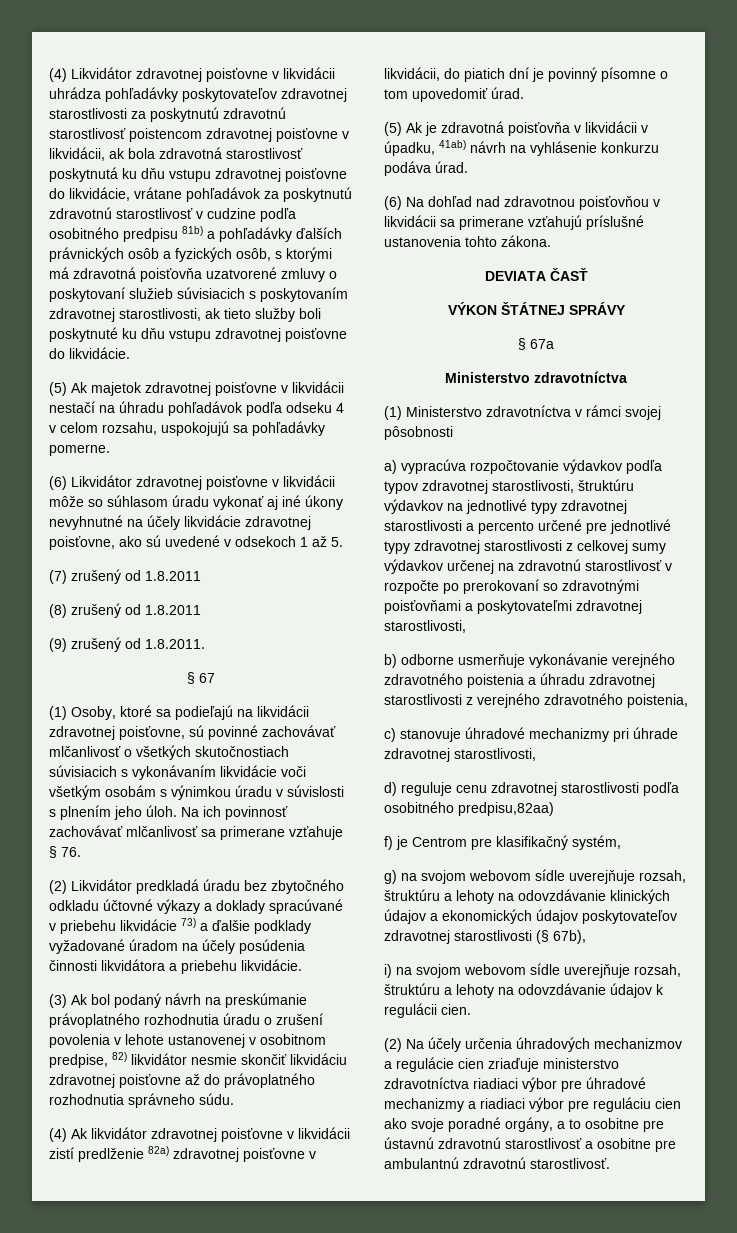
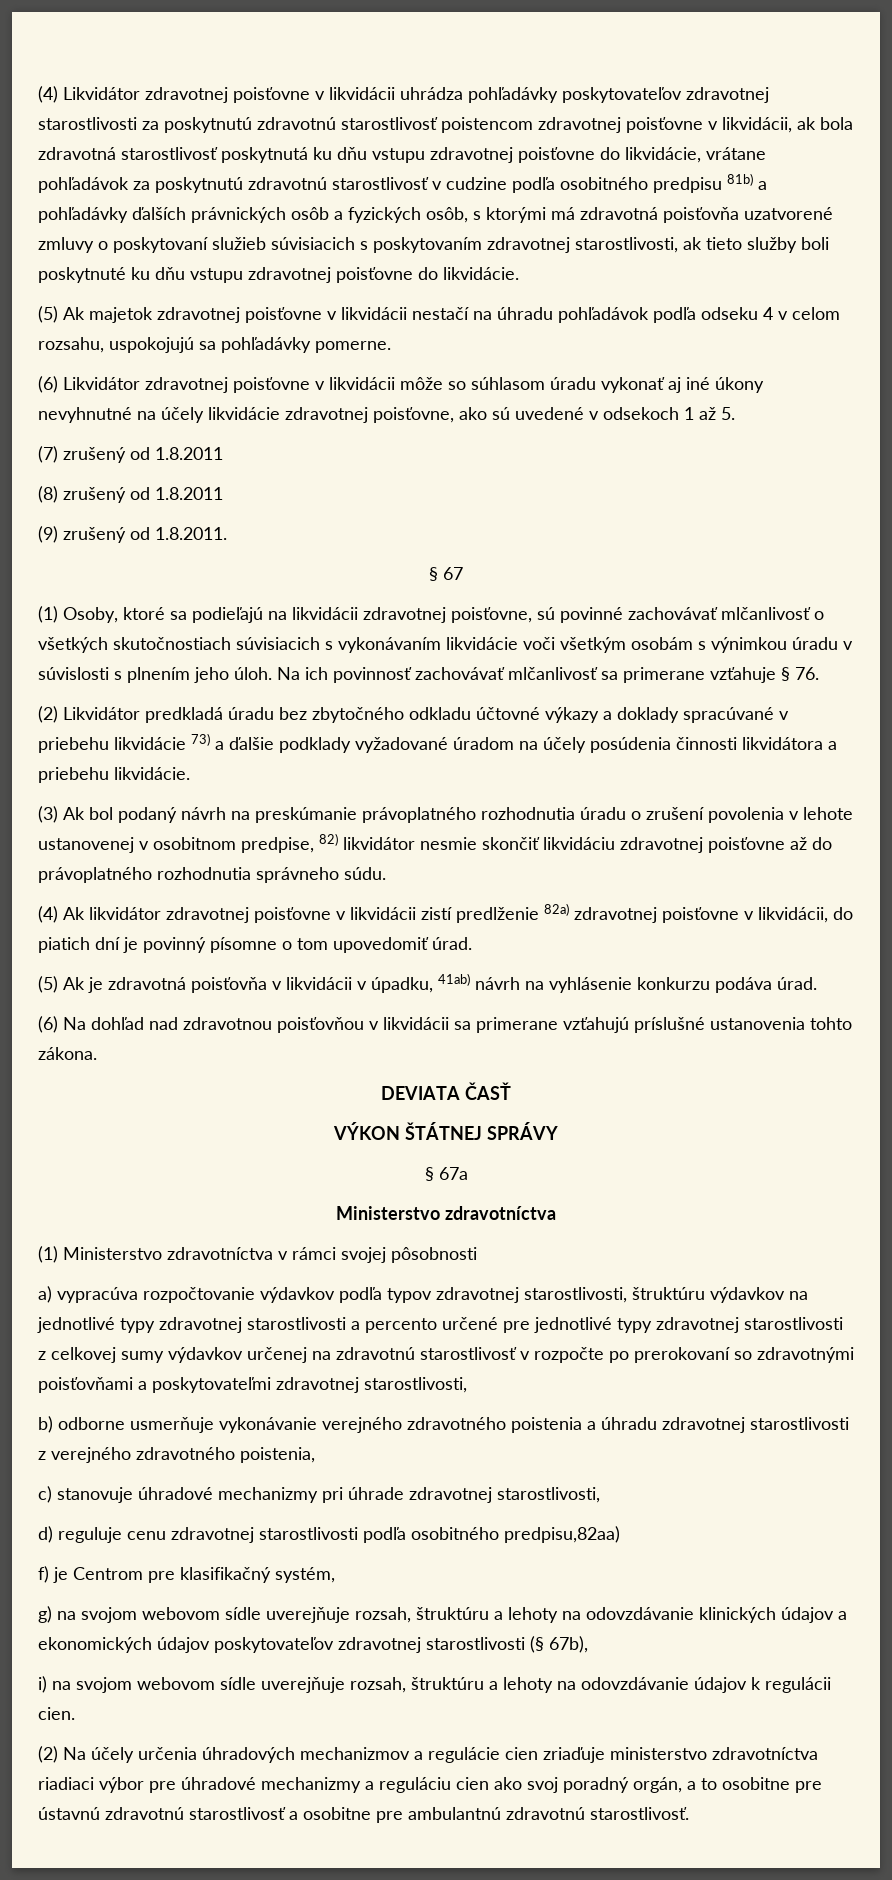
- (2) Na účely určenia úhradových mechanizmov a regulácie cien zriaďuje ministerstvo zdravotníctva riadiaci výbor pre úhradové mechanizmy a riadiaci výbor pre reguláciu cien ako svoje poradné orgány, a to osobitne pre ústavnú zdravotnú starostlivosť a osobitne pre ambulantnú zdravotnú starostlivosť.
+ (2) Na účely určenia úhradových mechanizmov a regulácie cien zriaďuje ministerstvo zdravotníctva riadiaci výbor pre úhradové mechanizmy a reguláciu cien ako svoj poradný orgán, a to osobitne pre ústavnú zdravotnú starostlivosť a osobitne pre ambulantnú zdravotnú starostlivosť.

